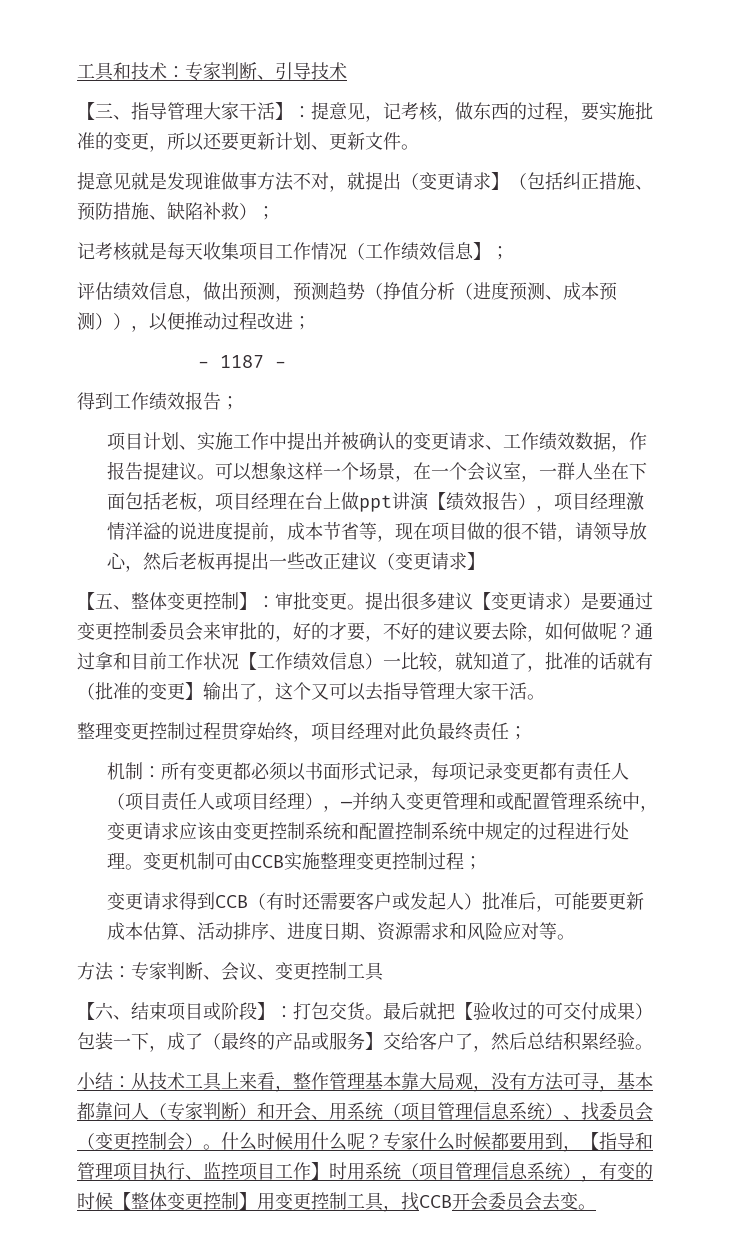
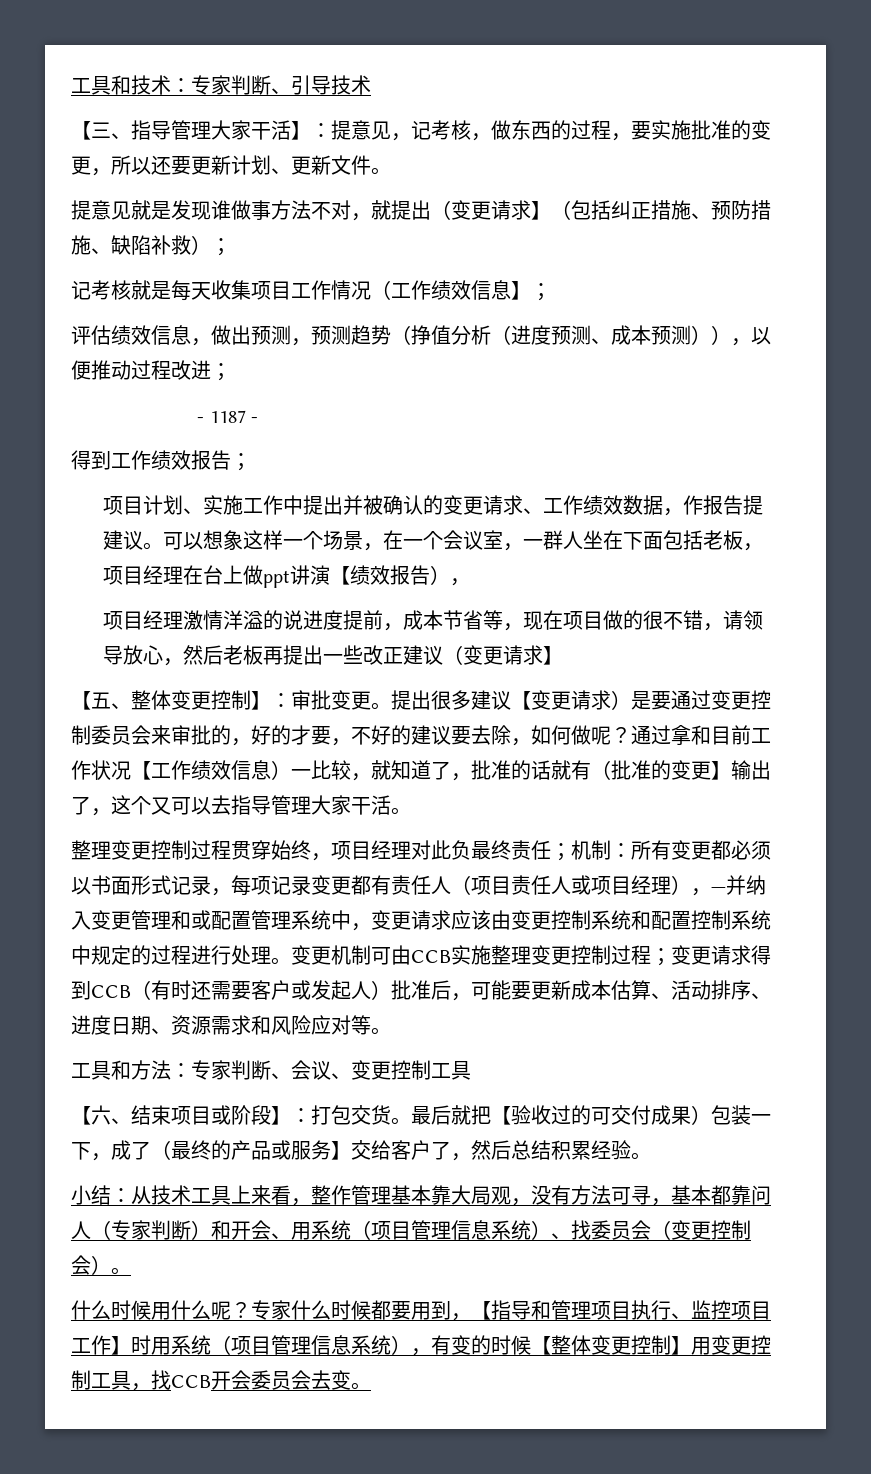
- 可以想象这样一个场景，在一个会议室，一群人坐在下面包括老板，项目经理在台上做ppt讲演【绩效报告），项目经理激情洋溢的说进度提前，成本节省等，现在项目做的很不错，请领导放心，然后老板再提出一些改正建议（变更请求】
+ 可以想象这样一个场景，在一个会议室，一群人坐在下面包括老板，项目经理在台上做ppt讲演【绩效报告），
+ 项目经理激情洋溢的说进度提前，成本节省等，现在项目做的很不错，请领导放心，然后老板再提出一些改正建议（变更请求】
- 整理变更控制过程贯穿始终，项目经理对此负最终责任；
- 机制：所有变更都必须以书面形式记录，每项记录变更都有责任人（项目责任人或项目经理），—并纳入变更管理和或配置管理系统中，变更请求应该由变更控制系统和配置控制系统中规定的过程进行处理。
+ 整理变更控制过程贯穿始终，项目经理对此负最终责任；机制：所有变更都必须以书面形式记录，每项记录变更都有责任人（项目责任人或项目经理），—并纳入变更管理和或配置管理系统中，变更请求应该由变更控制系统和配置控制系统中规定的过程进行处理。
- 变更机制可由CCB实施整理变更控制过程；
- 变更请求得到CCB（有时还需要客户或发起人）批准后，可能要更新成本估算、活动排序、进度日期、资源需求和风险应对等。
+ 变更机制可由CCB实施整理变更控制过程；变更请求得到CCB（有时还需要客户或发起人）批准后，可能要更新成本估算、活动排序、进度日期、资源需求和风险应对等。
- 方法：专家判断、会议、变更控制工具
+ 工具和方法：专家判断、会议、变更控制工具
- 小结：从技术工具上来看，整作管理基本靠大局观，没有方法可寻，基本都靠问人（专家判断）和开会、用系统（项目管理信息系统）、找委员会（变更控制会）。什么时候用什么呢？
+ 小结：从技术工具上来看，整作管理基本靠大局观，没有方法可寻，基本都靠问人（专家判断）和开会、用系统（项目管理信息系统）、找委员会（变更控制会）。
+ 什么时候用什么呢？

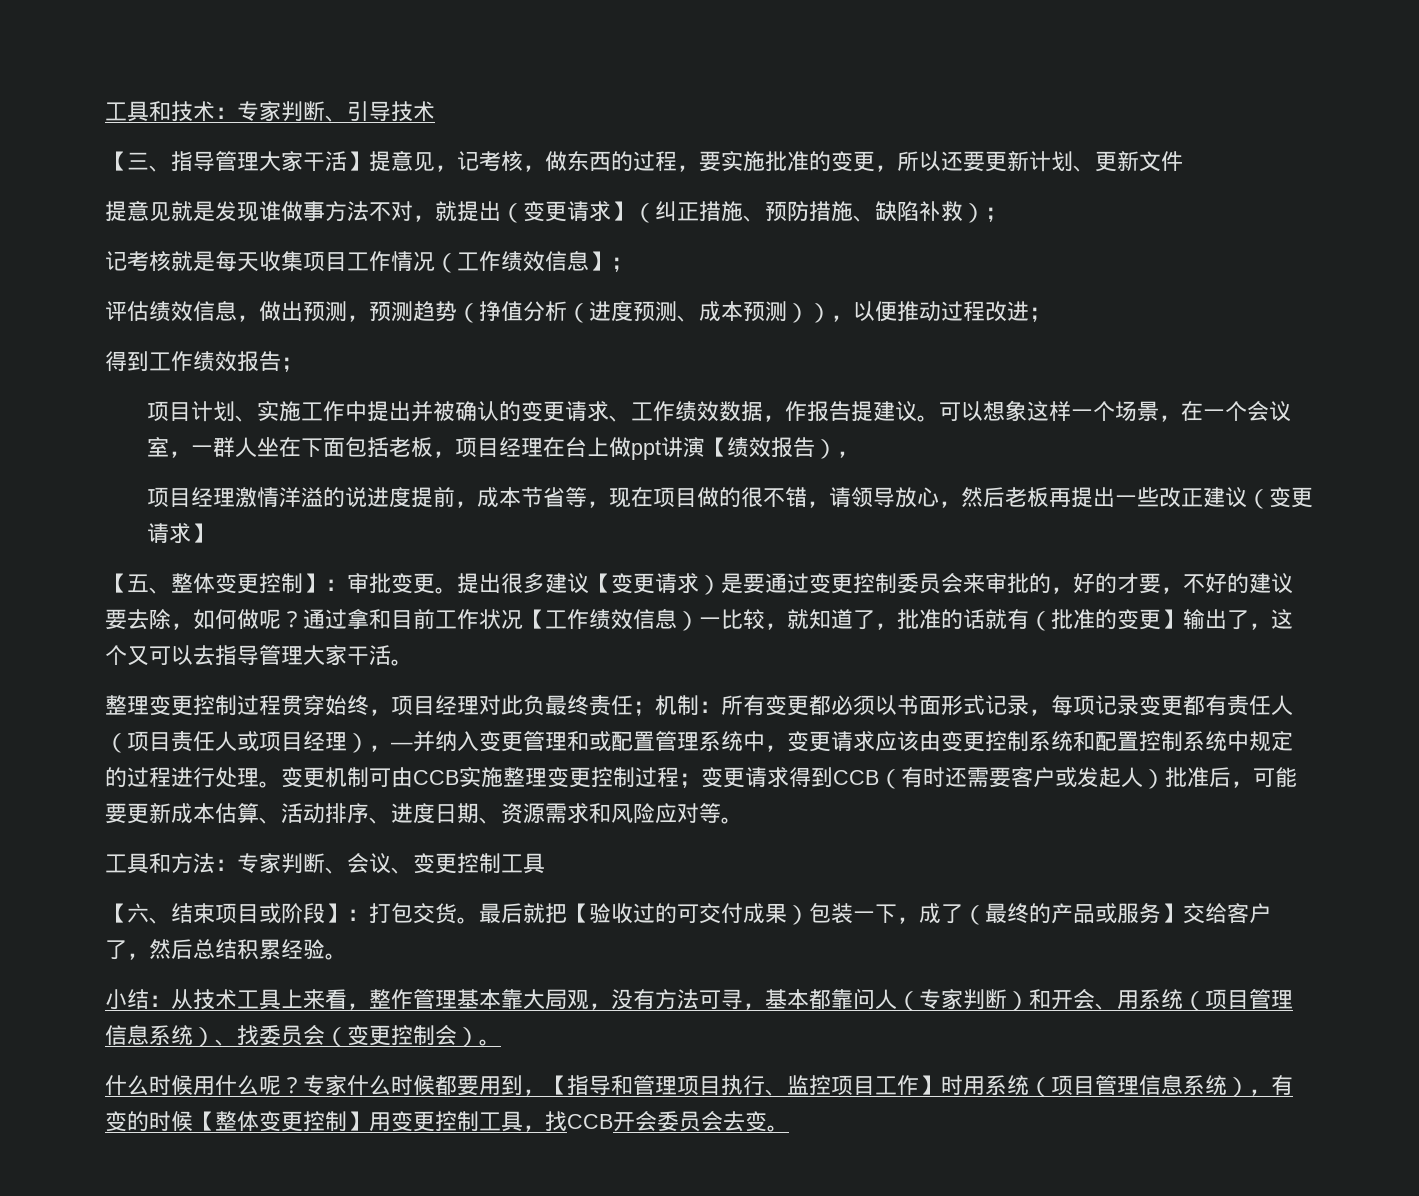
- 【三、指导管理大家干活】：提意见，记考核，做东西的过程，要实施批准的变更，所以还要更新计划、更新文件。
+ 【三、指导管理大家干活】提意见，记考核，做东西的过程，要实施批准的变更，所以还要更新计划、更新文件
- 提意见就是发现谁做事方法不对，就提出（变更请求】（包括纠正措施、预防措施、缺陷补救）；
+ 提意见就是发现谁做事方法不对，就提出（变更请求】（纠正措施、预防措施、缺陷补救）；
- - 1187 -

